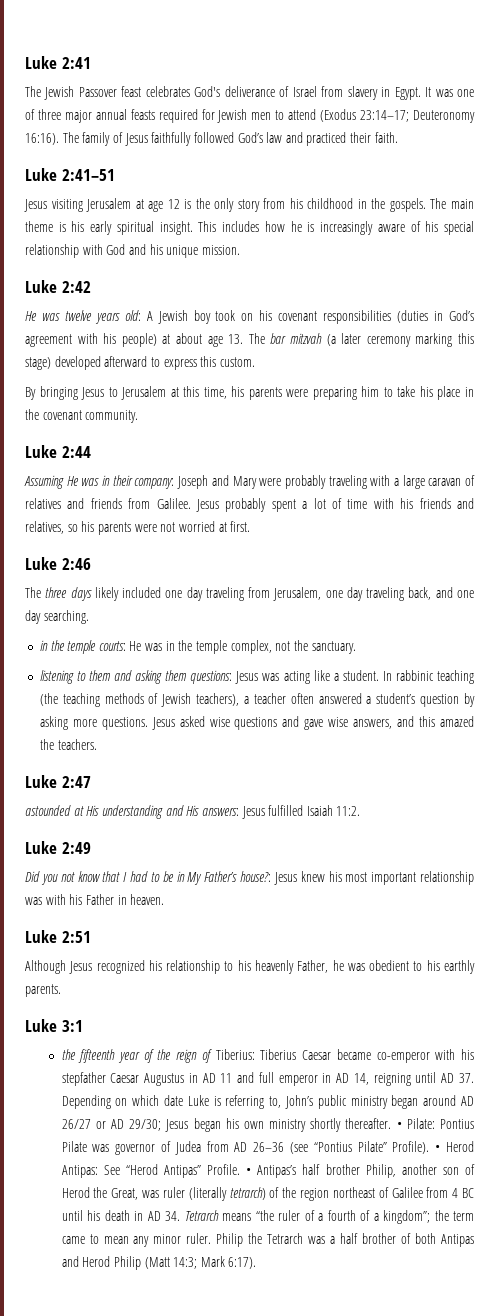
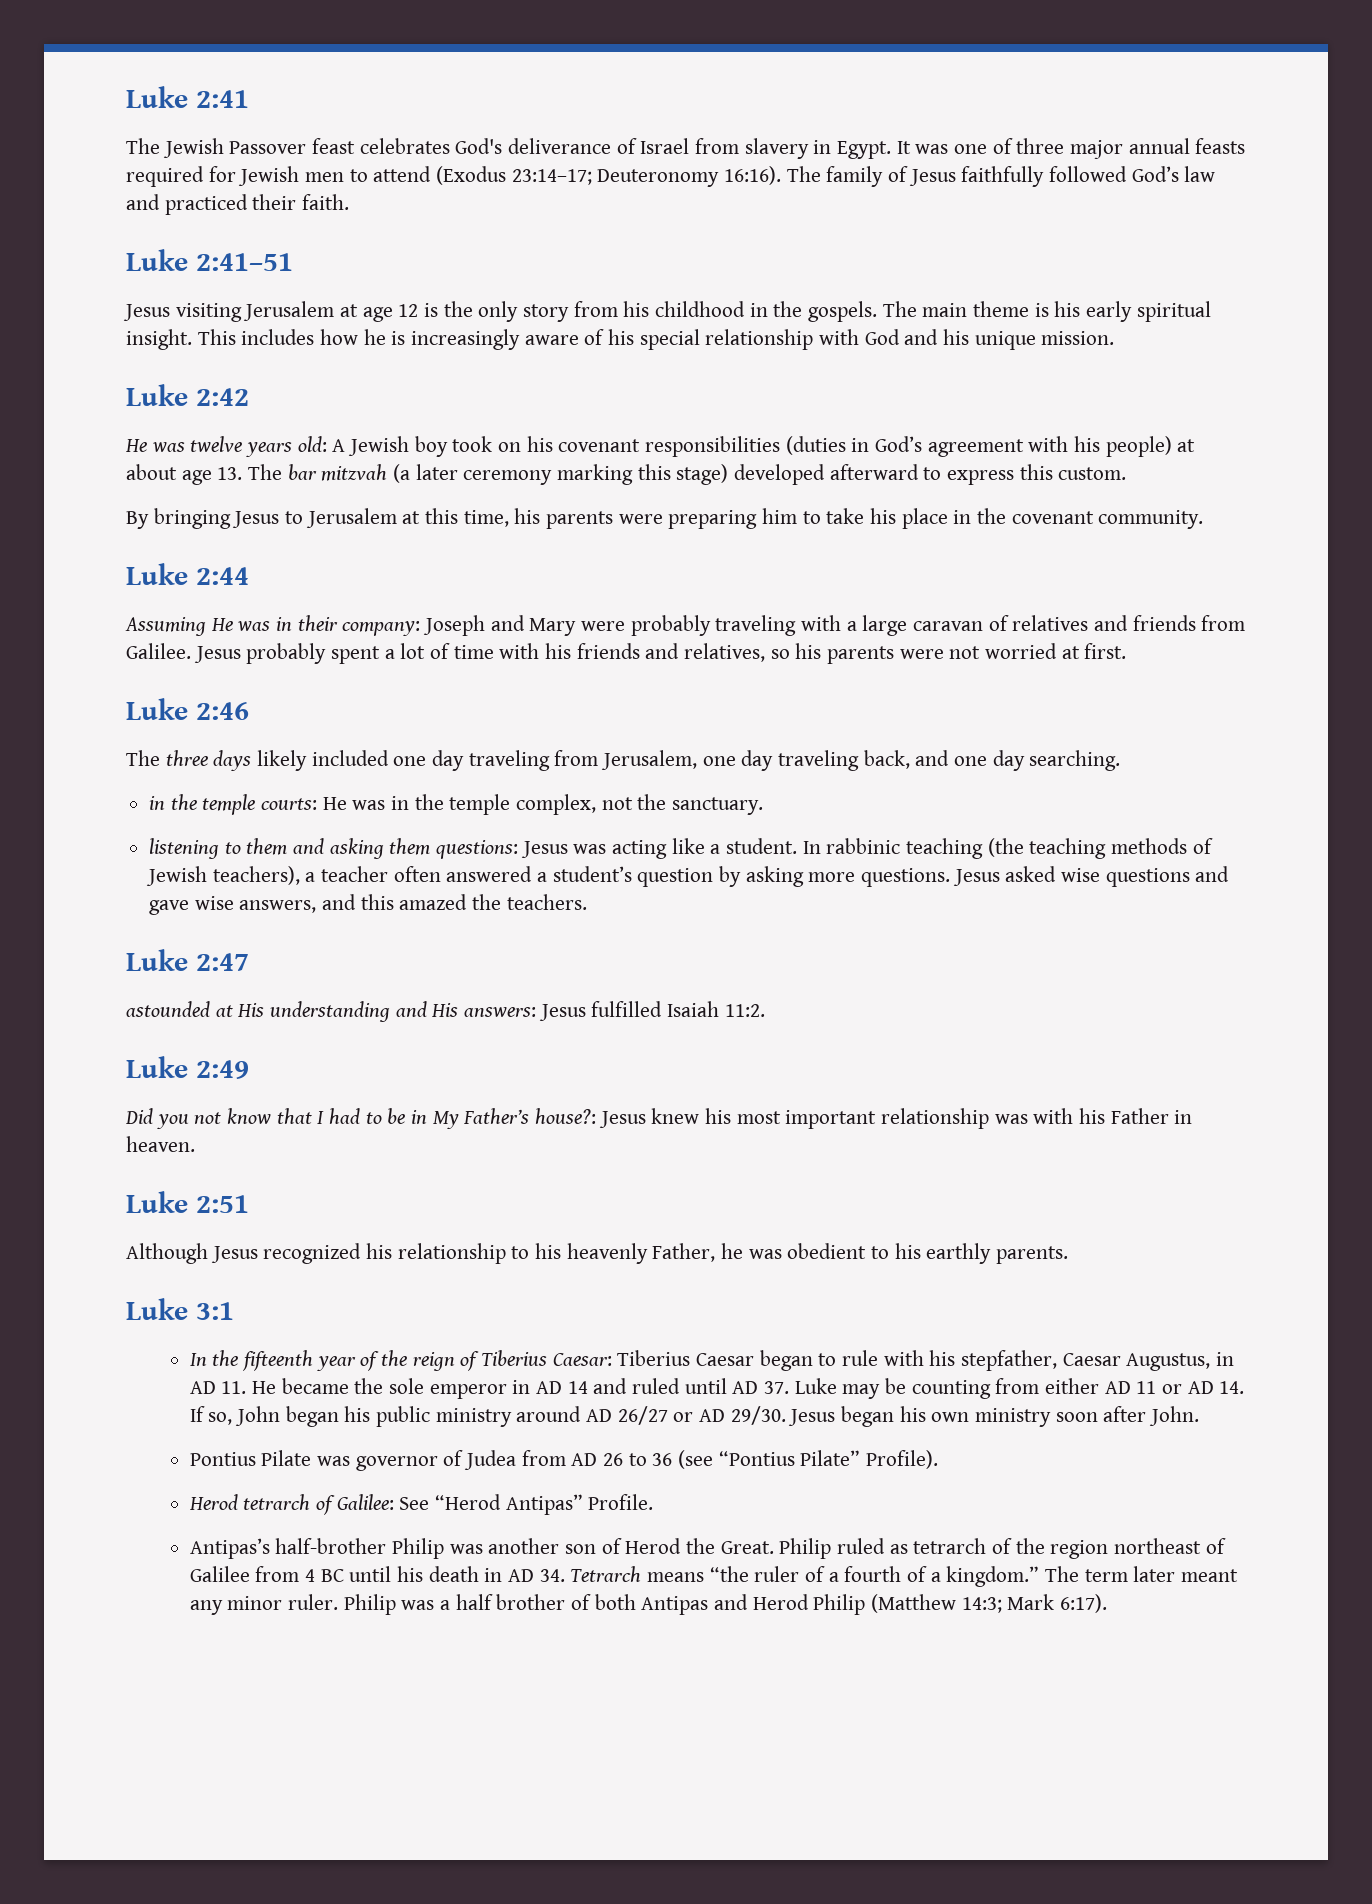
- the fifteenth year of the reign of Tiberius: Tiberius Caesar became co-emperor with his stepfather Caesar Augustus in AD 11 and full emperor in AD 14, reigning until AD 37. Depending on which date Luke is referring to, John’s public ministry began around AD 26/27 or AD 29/30;
+ In the fifteenth year of the reign of Tiberius Caesar: Tiberius Caesar began to rule with his stepfather, Caesar Augustus, in AD 11. He became the sole emperor in AD 14 and ruled until AD 37. Luke may be counting from either AD 11 or AD 14. If so, John began his public ministry around AD 26/27 or AD 29/30.
- Jesus began his own ministry shortly thereafter. • Pilate: Pontius Pilate was governor of Judea from AD 26–36 (see “Pontius Pilate” Profile). • Herod Antipas:
+ Jesus began his own ministry soon after John.
+ Pontius Pilate was governor of Judea from AD 26 to 36 (see “Pontius Pilate” Profile).
+ Herod tetrarch of Galilee:
- See “Herod Antipas” Profile. • Antipas’s half brother Philip, another son of Herod the Great, was ruler (literally tetrarch) of the region northeast of Galilee from 4 BC until his death in AD 34. Tetrarch means “the ruler of a fourth of a kingdom”; the term came to mean any minor ruler.
+ See “Herod Antipas” Profile.
+ Antipas’s half-brother Philip was another son of Herod the Great. Philip ruled as tetrarch of the region northeast of Galilee from 4 BC until his death in AD 34. Tetrarch means “the ruler of a fourth of a kingdom.” The term later meant any minor ruler.
- Philip the Tetrarch was a half brother of both Antipas and Herod Philip (Matt 14:3; Mark 6:17).
+ Philip was a half brother of both Antipas and Herod Philip (Matthew 14:3; Mark 6:17).

